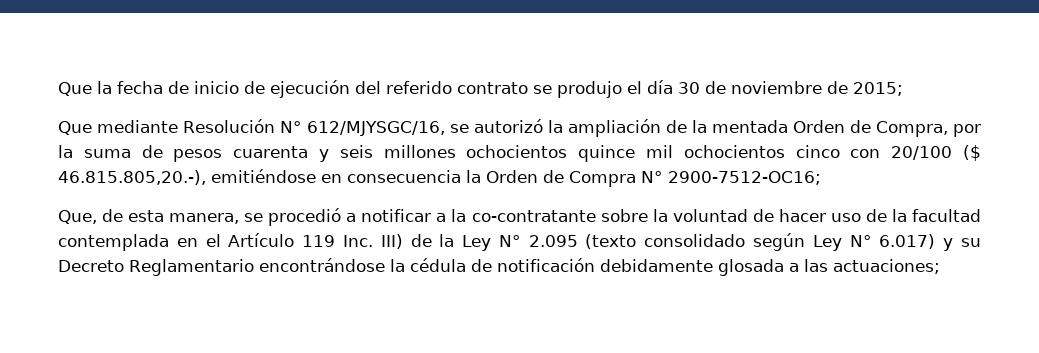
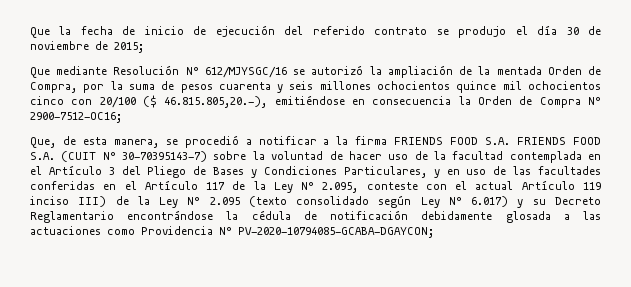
- Que mediante Resolución N° 612/MJYSGC/16, se autorizó la ampliación de la mentada Orden de Compra, por la suma de pesos cuarenta y seis millones ochocientos quince mil ochocientos cinco con 20/100 ($ 46.815.805,20.-), emitiéndose en consecuencia la Orden de Compra N° 2900-7512-OC16;
+ Que mediante Resolución N° 612/MJYSGC/16 se autorizó la ampliación de la mentada Orden de Compra, por la suma de pesos cuarenta y seis millones ochocientos quince mil ochocientos cinco con 20/100 ($ 46.815.805,20.-), emitiéndose en consecuencia la Orden de Compra N° 2900-7512-OC16;
- Que, de esta manera, se procedió a notificar a la co-contratante sobre la voluntad de hacer uso de la facultad contemplada en el Artículo 119 Inc. III) de la Ley N° 2.095 (texto consolidado según Ley N° 6.017) y su Decreto Reglamentario encontrándose la cédula de notificación debidamente glosada a las actuaciones;
+ Que, de esta manera, se procedió a notificar a la firma FRIENDS FOOD S.A. FRIENDS FOOD S.A. (CUIT N° 30-70395143-7) sobre la voluntad de hacer uso de la facultad contemplada en el Artículo 3 del Pliego de Bases y Condiciones Particulares, y en uso de las facultades conferidas en el Artículo 117 de la Ley N° 2.095, conteste con el actual Artículo 119 inciso III) de la Ley N° 2.095 (texto consolidado según Ley N° 6.017) y su Decreto Reglamentario encontrándose la cédula de notificación debidamente glosada a las actuaciones como Providencia N° PV-2020-10794085-GCABA-DGAYCON;

